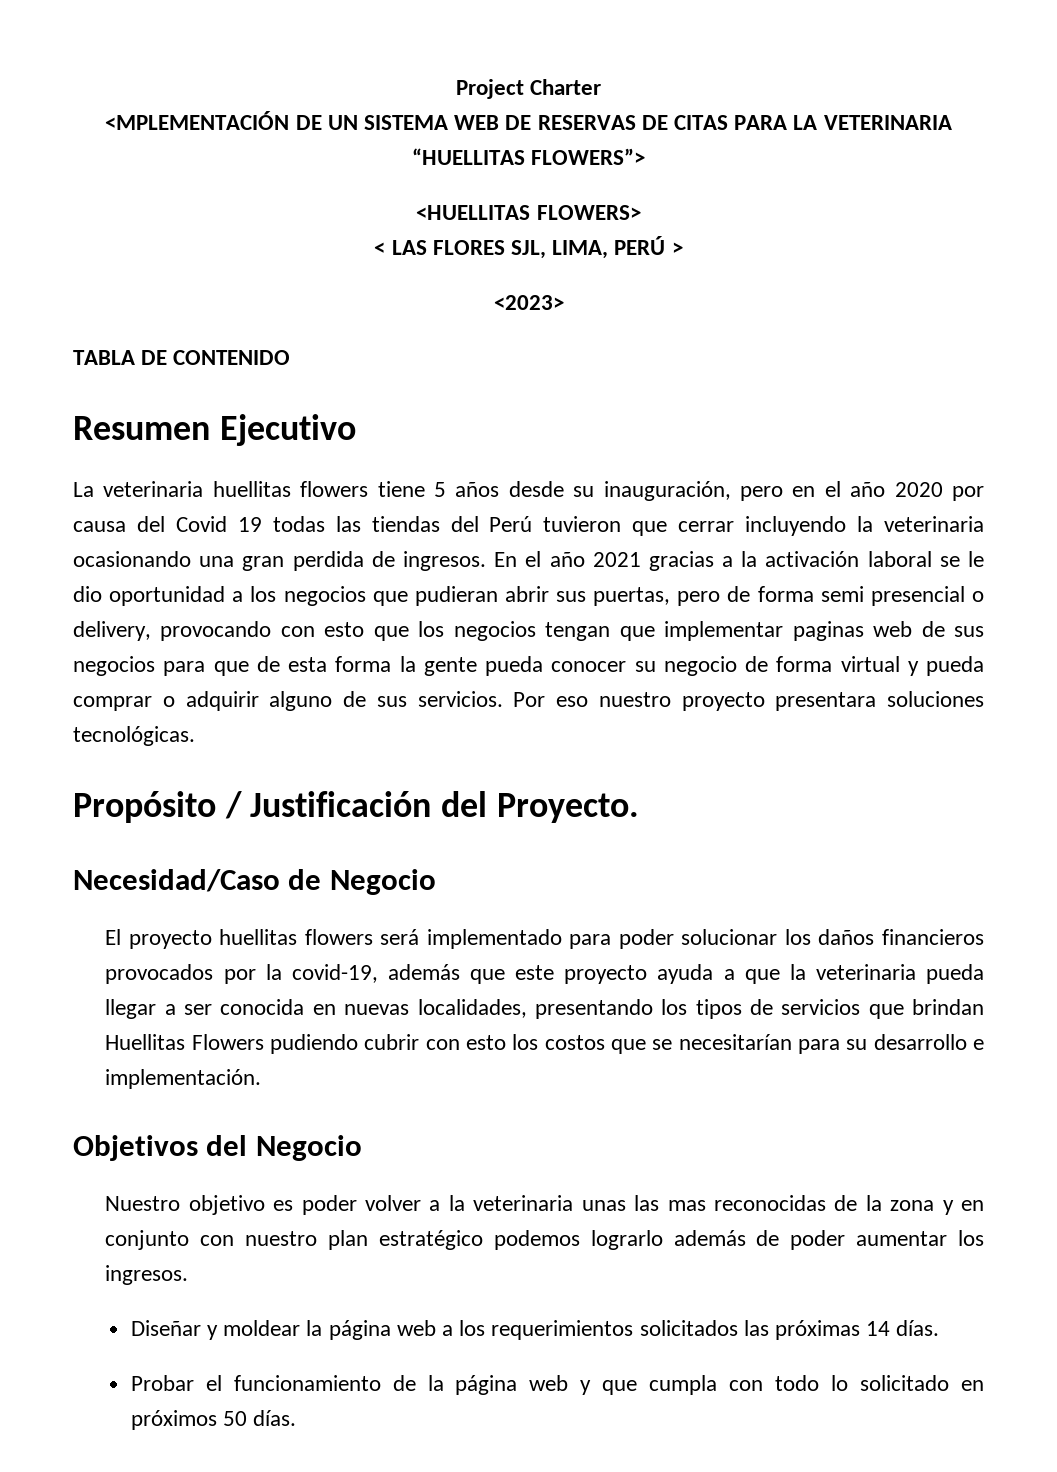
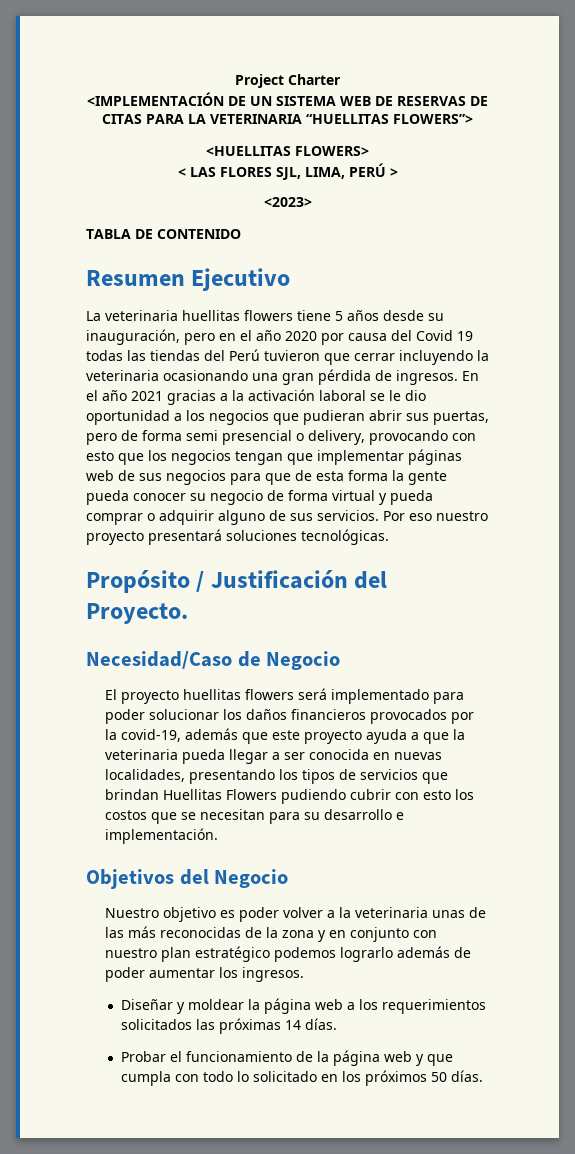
- <MPLEMENTACIÓN DE UN SISTEMA WEB DE RESERVAS DE CITAS PARA LA VETERINARIA “HUELLITAS FLOWERS”>
+ <IMPLEMENTACIÓN DE UN SISTEMA WEB DE RESERVAS DE CITAS PARA LA VETERINARIA “HUELLITAS FLOWERS”>
- La veterinaria huellitas flowers tiene 5 años desde su inauguración, pero en el año 2020 por causa del Covid 19 todas las tiendas del Perú tuvieron que cerrar incluyendo la veterinaria ocasionando una gran perdida de ingresos.
+ La veterinaria huellitas flowers tiene 5 años desde su inauguración, pero en el año 2020 por causa del Covid 19 todas las tiendas del Perú tuvieron que cerrar incluyendo la veterinaria ocasionando una gran pérdida de ingresos.
- En el año 2021 gracias a la activación laboral se le dio oportunidad a los negocios que pudieran abrir sus puertas, pero de forma semi presencial o delivery, provocando con esto que los negocios tengan que implementar paginas web de sus negocios para que de esta forma la gente pueda conocer su negocio de forma virtual y pueda comprar o adquirir alguno de sus servicios.
+ En el año 2021 gracias a la activación laboral se le dio oportunidad a los negocios que pudieran abrir sus puertas, pero de forma semi presencial o delivery, provocando con esto que los negocios tengan que implementar páginas web de sus negocios para que de esta forma la gente pueda conocer su negocio de forma virtual y pueda comprar o adquirir alguno de sus servicios.
- Por eso nuestro proyecto presentara soluciones tecnológicas.
+ Por eso nuestro proyecto presentará soluciones tecnológicas.
- El proyecto huellitas flowers será implementado para poder solucionar los daños financieros provocados por la covid-19, además que este proyecto ayuda a que la veterinaria pueda llegar a ser conocida en nuevas localidades, presentando los tipos de servicios que brindan Huellitas Flowers pudiendo cubrir con esto los costos que se necesitarían para su desarrollo e implementación.
+ El proyecto huellitas flowers será implementado para poder solucionar los daños financieros provocados por la covid-19, además que este proyecto ayuda a que la veterinaria pueda llegar a ser conocida en nuevas localidades, presentando los tipos de servicios que brindan Huellitas Flowers pudiendo cubrir con esto los costos que se necesitan para su desarrollo e implementación.
- Nuestro objetivo es poder volver a la veterinaria unas las mas reconocidas de la zona y en conjunto con nuestro plan estratégico podemos lograrlo además de poder aumentar los ingresos.
+ Nuestro objetivo es poder volver a la veterinaria unas de las más reconocidas de la zona y en conjunto con nuestro plan estratégico podemos lograrlo además de poder aumentar los ingresos.
- Probar el funcionamiento de la página web y que cumpla con todo lo solicitado en próximos 50 días.
+ Probar el funcionamiento de la página web y que cumpla con todo lo solicitado en los próximos 50 días.

